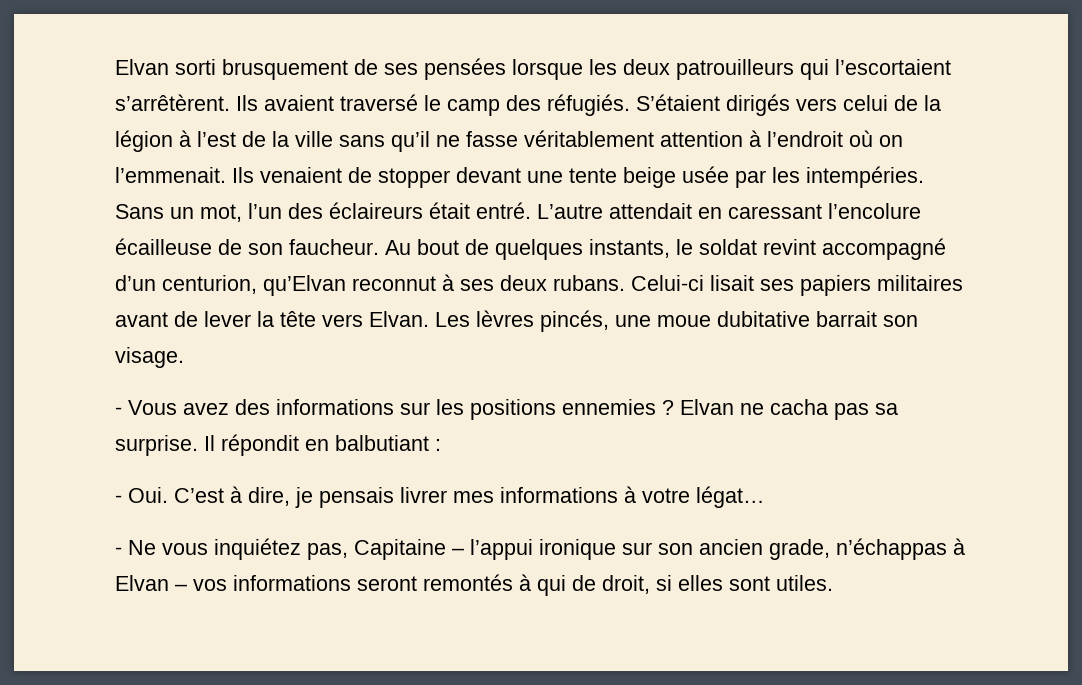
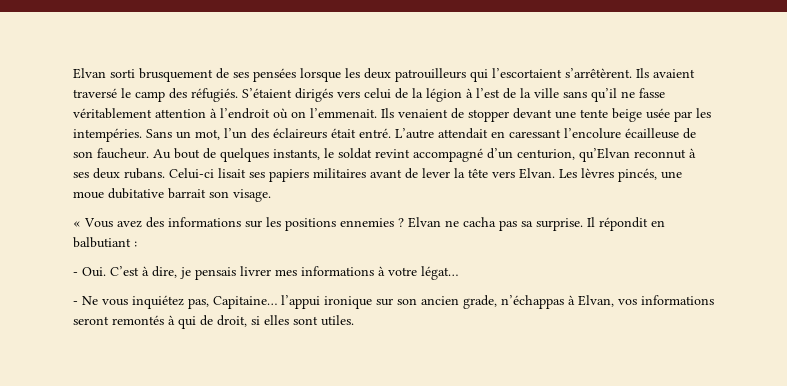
- - Vous avez des informations sur les positions ennemies ?
+ « Vous avez des informations sur les positions ennemies ?
- - Ne vous inquiétez pas, Capitaine – l’appui ironique sur son ancien grade, n’échappas à Elvan – vos informations seront remontés à qui de droit, si elles sont utiles.
+ - Ne vous inquiétez pas, Capitaine… l’appui ironique sur son ancien grade, n’échappas à Elvan, vos informations seront remontés à qui de droit, si elles sont utiles.

